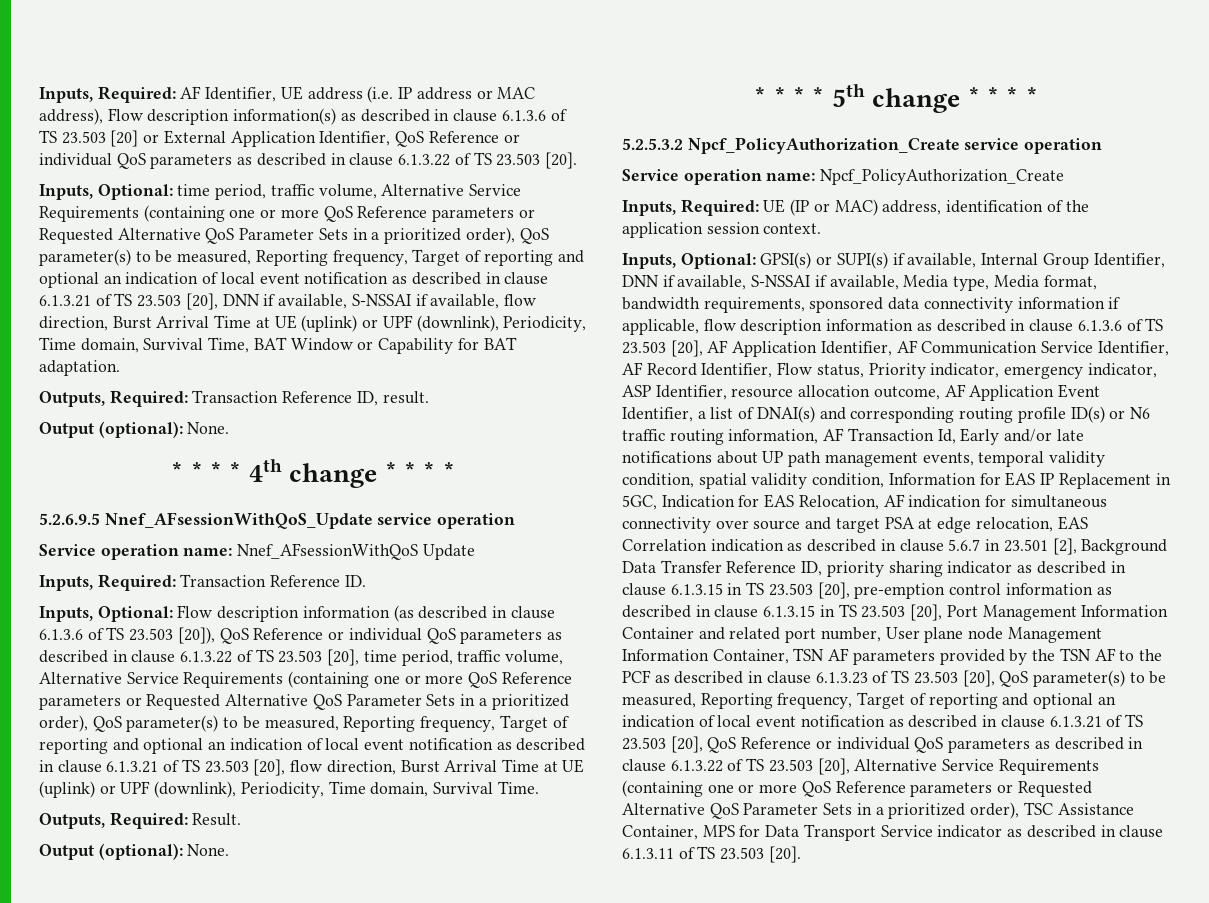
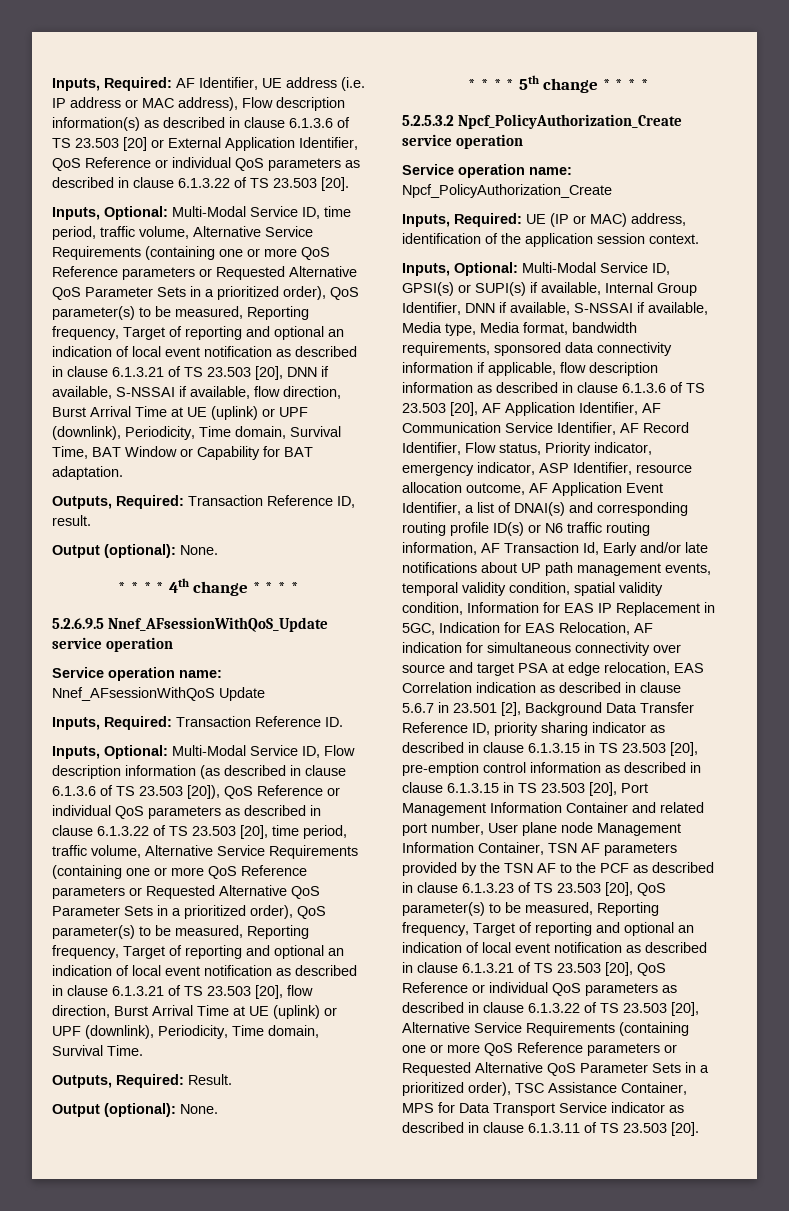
- time period, traffic volume, Alternative Service Requirements (containing one or more QoS Reference parameters or Requested Alternative QoS Parameter Sets in a prioritized order), QoS parameter(s) to be measured, Reporting frequency, Target of reporting and optional an indication of local event notification as described in clause 6.1.3.21 of TS 23.503 [20], DNN if available, S-NSSAI if available, flow direction, Burst Arrival Time at UE (uplink) or UPF (downlink), Periodicity, Time domain, Survival Time, BAT Window or Capability for BAT adaptation.
+ Multi-Modal Service ID, time period, traffic volume, Alternative Service Requirements (containing one or more QoS Reference parameters or Requested Alternative QoS Parameter Sets in a prioritized order), QoS parameter(s) to be measured, Reporting frequency, Target of reporting and optional an indication of local event notification as described in clause 6.1.3.21 of TS 23.503 [20], DNN if available, S-NSSAI if available, flow direction, Burst Arrival Time at UE (uplink) or UPF (downlink), Periodicity, Time domain, Survival Time, BAT Window or Capability for BAT adaptation.
- Flow description information (as described in clause 6.1.3.6 of TS 23.503 [20]), QoS Reference or individual QoS parameters as described in clause 6.1.3.22 of TS 23.503 [20], time period, traffic volume, Alternative Service Requirements (containing one or more QoS Reference parameters or Requested Alternative QoS Parameter Sets in a prioritized order), QoS parameter(s) to be measured, Reporting frequency, Target of reporting and optional an indication of local event notification as described in clause 6.1.3.21 of TS 23.503 [20], flow direction, Burst Arrival Time at UE (uplink) or UPF (downlink), Periodicity, Time domain, Survival Time.
+ Multi-Modal Service ID, Flow description information (as described in clause 6.1.3.6 of TS 23.503 [20]), QoS Reference or individual QoS parameters as described in clause 6.1.3.22 of TS 23.503 [20], time period, traffic volume, Alternative Service Requirements (containing one or more QoS Reference parameters or Requested Alternative QoS Parameter Sets in a prioritized order), QoS parameter(s) to be measured, Reporting frequency, Target of reporting and optional an indication of local event notification as described in clause 6.1.3.21 of TS 23.503 [20], flow direction, Burst Arrival Time at UE (uplink) or UPF (downlink), Periodicity, Time domain, Survival Time.
- GPSI(s) or SUPI(s) if available, Internal Group Identifier, DNN if available, S-NSSAI if available, Media type, Media format, bandwidth requirements, sponsored data connectivity information if applicable, flow description information as described in clause 6.1.3.6 of TS 23.503 [20], AF Application Identifier, AF Communication Service Identifier, AF Record Identifier, Flow status, Priority indicator, emergency indicator, ASP Identifier, resource allocation outcome, AF Application Event Identifier, a list of DNAI(s) and corresponding routing profile ID(s) or N6 traffic routing information, AF Transaction Id, Early and/or late notifications about UP path management events, temporal validity condition, spatial validity condition, Information for EAS IP Replacement in 5GC, Indication for EAS Relocation, AF indication for simultaneous connectivity over source and target PSA at edge relocation, EAS Correlation indication as described in clause 5.6.7 in 23.501 [2], Background Data Transfer Reference ID, priority sharing indicator as described in clause 6.1.3.15 in TS 23.503 [20], pre-emption control information as described in clause 6.1.3.15 in TS 23.503 [20], Port Management Information Container and related port number, User plane node Management Information Container, TSN AF parameters provided by the TSN AF to the PCF as described in clause 6.1.3.23 of TS 23.503 [20], QoS parameter(s) to be measured, Reporting frequency, Target of reporting and optional an indication of local event notification as described in clause 6.1.3.21 of TS 23.503 [20], QoS Reference or individual QoS parameters as described in clause 6.1.3.22 of TS 23.503 [20], Alternative Service Requirements (containing one or more QoS Reference parameters or Requested Alternative QoS Parameter Sets in a prioritized order), TSC Assistance Container, MPS for Data Transport Service indicator as described in clause 6.1.3.11 of TS 23.503 [20].
+ Multi-Modal Service ID, GPSI(s) or SUPI(s) if available, Internal Group Identifier, DNN if available, S-NSSAI if available, Media type, Media format, bandwidth requirements, sponsored data connectivity information if applicable, flow description information as described in clause 6.1.3.6 of TS 23.503 [20], AF Application Identifier, AF Communication Service Identifier, AF Record Identifier, Flow status, Priority indicator, emergency indicator, ASP Identifier, resource allocation outcome, AF Application Event Identifier, a list of DNAI(s) and corresponding routing profile ID(s) or N6 traffic routing information, AF Transaction Id, Early and/or late notifications about UP path management events, temporal validity condition, spatial validity condition, Information for EAS IP Replacement in 5GC, Indication for EAS Relocation, AF indication for simultaneous connectivity over source and target PSA at edge relocation, EAS Correlation indication as described in clause 5.6.7 in 23.501 [2], Background Data Transfer Reference ID, priority sharing indicator as described in clause 6.1.3.15 in TS 23.503 [20], pre-emption control information as described in clause 6.1.3.15 in TS 23.503 [20], Port Management Information Container and related port number, User plane node Management Information Container, TSN AF parameters provided by the TSN AF to the PCF as described in clause 6.1.3.23 of TS 23.503 [20], QoS parameter(s) to be measured, Reporting frequency, Target of reporting and optional an indication of local event notification as described in clause 6.1.3.21 of TS 23.503 [20], QoS Reference or individual QoS parameters as described in clause 6.1.3.22 of TS 23.503 [20], Alternative Service Requirements (containing one or more QoS Reference parameters or Requested Alternative QoS Parameter Sets in a prioritized order), TSC Assistance Container, MPS for Data Transport Service indicator as described in clause 6.1.3.11 of TS 23.503 [20].

